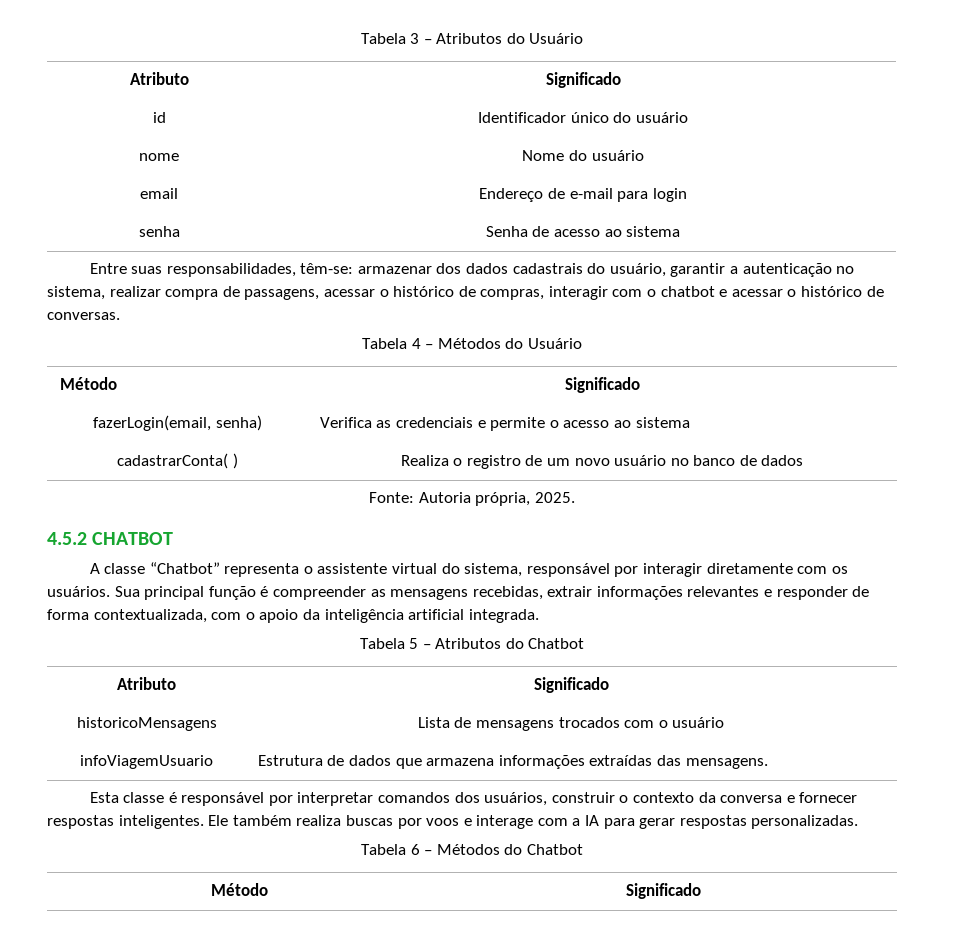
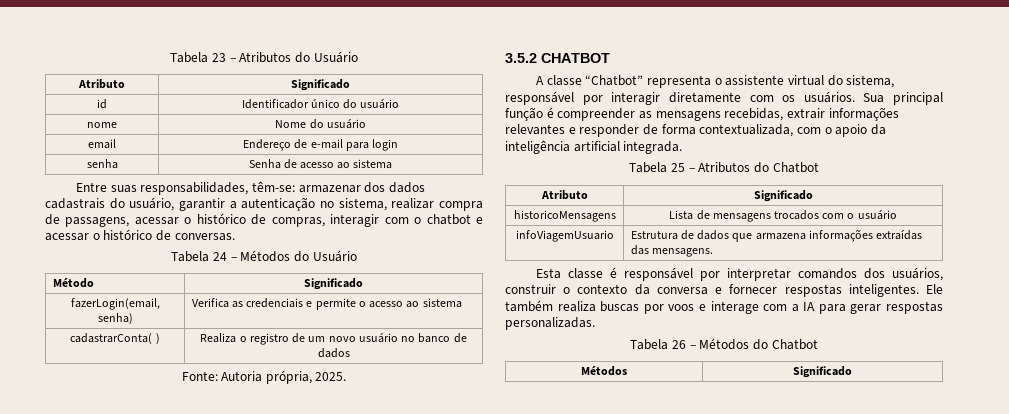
- Tabela 3 – Atributos do Usuário
+ Tabela 23 – Atributos do Usuário
- Tabela 4 – Métodos do Usuário
+ Tabela 24 – Métodos do Usuário
- 4.5.2 CHATBOT
+ 3.5.2 CHATBOT
- Tabela 5 – Atributos do Chatbot
+ Tabela 25 – Atributos do Chatbot
- Tabela 6 – Métodos do Chatbot
- Método | Significado
+ Tabela 26 – Métodos do Chatbot
+ Métodos | Significado

